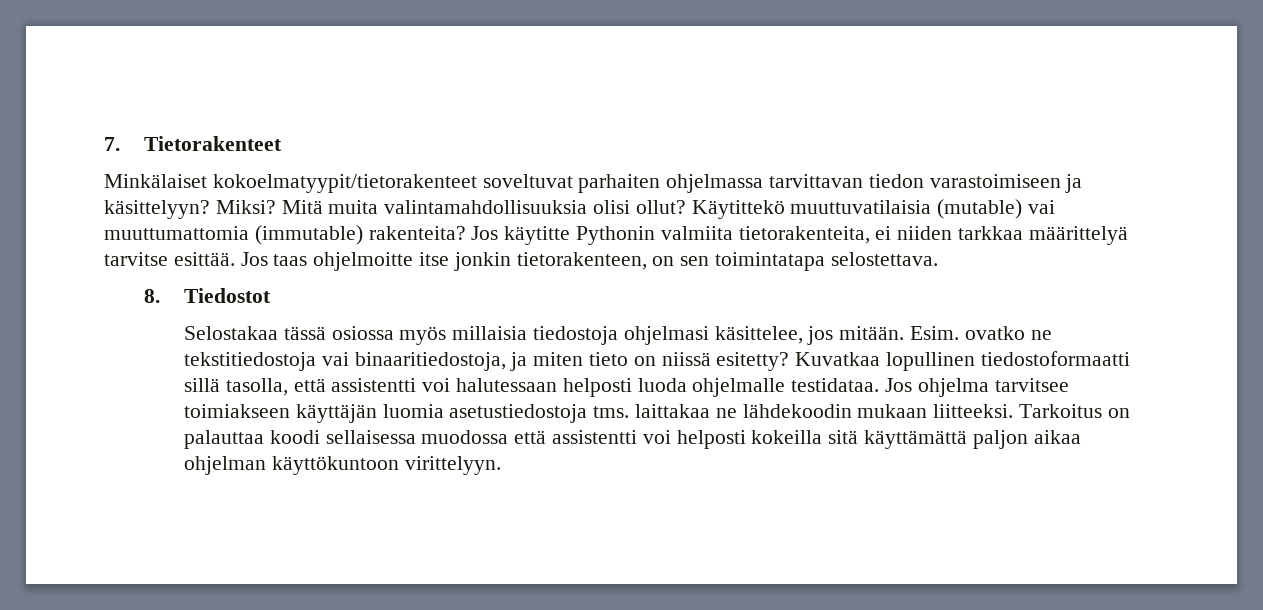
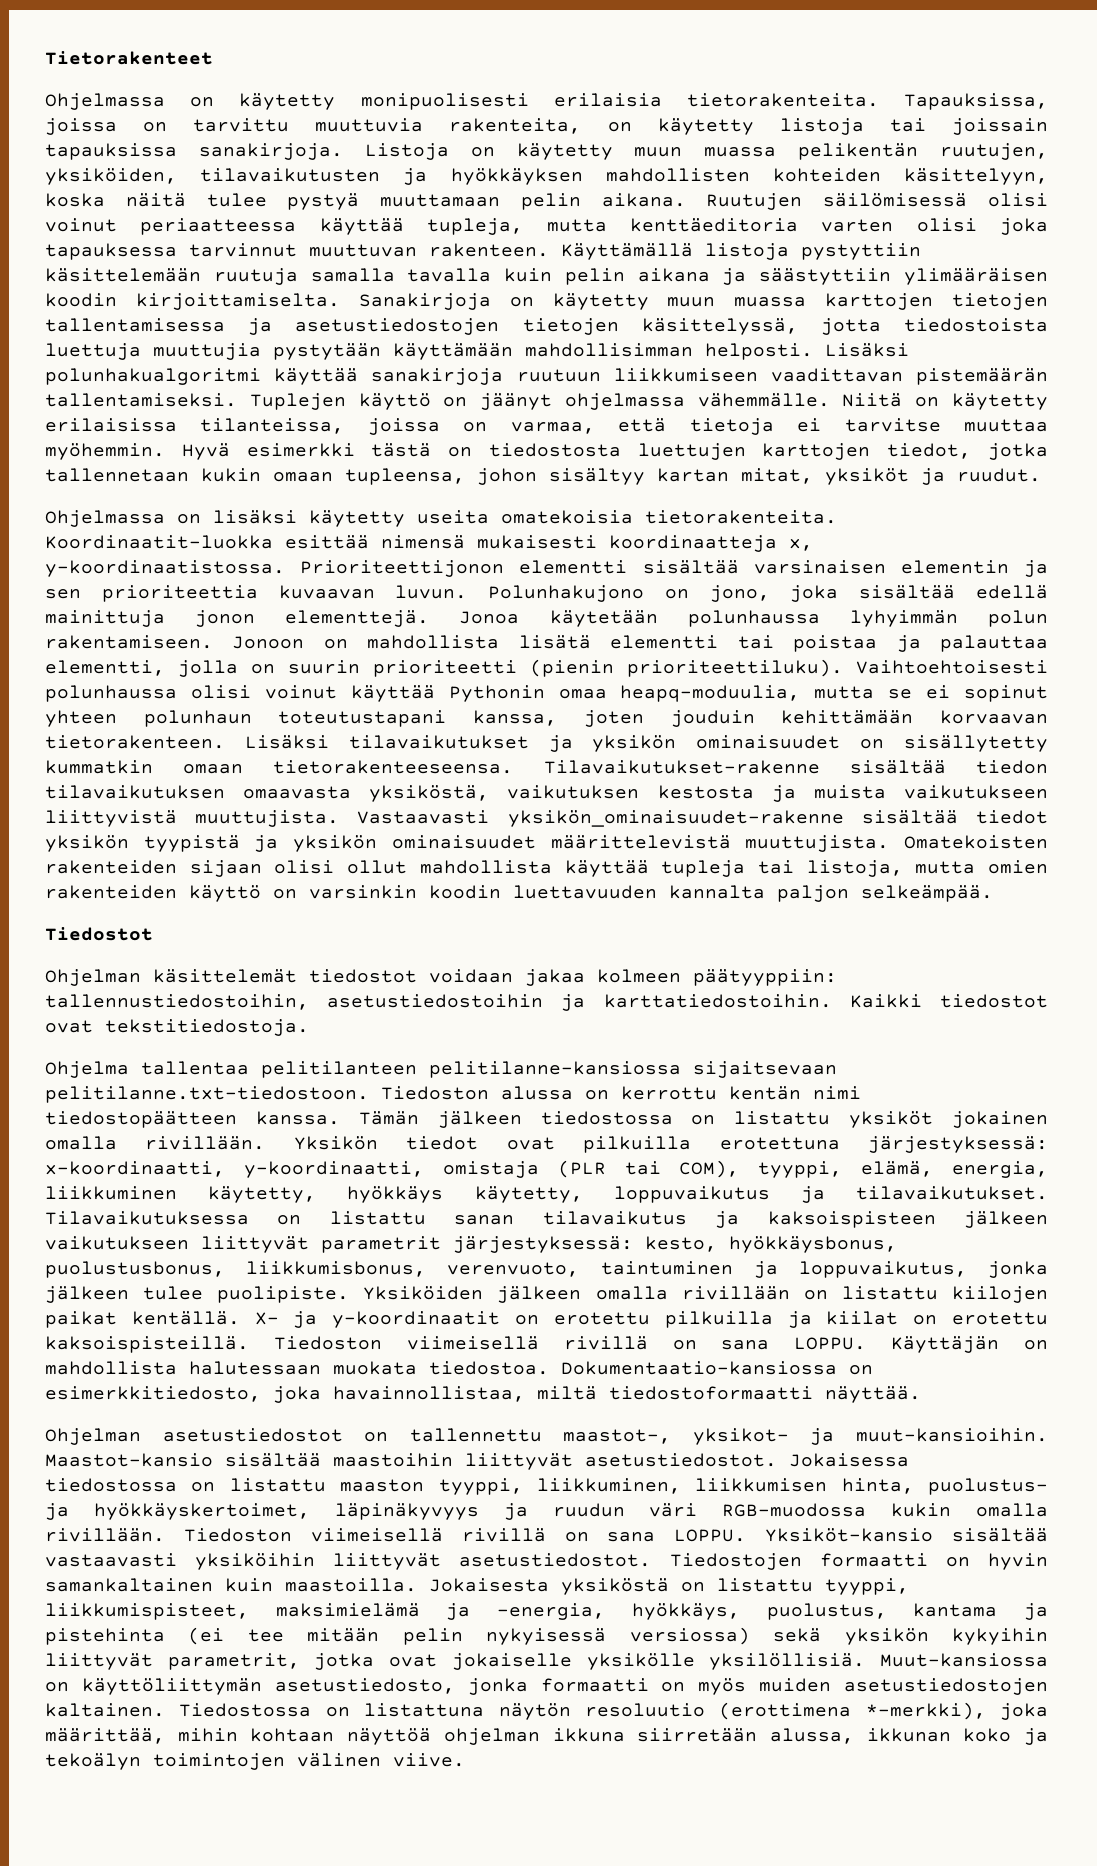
- 7. Tietorakenteet
+ Tietorakenteet
- Minkälaiset kokoelmatyypit/tietorakenteet soveltuvat parhaiten ohjelmassa tarvittavan tiedon varastoimiseen ja käsittelyyn? Miksi? Mitä muita valintamahdollisuuksia olisi ollut? Käytittekö muuttuvatilaisia (mutable) vai muuttumattomia (immutable) rakenteita? Jos käytitte Pythonin valmiita tietorakenteita, ei niiden tarkkaa määrittelyä tarvitse esittää. Jos taas ohjelmoitte itse jonkin tietorakenteen, on sen toimintatapa selostettava.
- 8. Tiedostot
- Selostakaa tässä osiossa myös millaisia tiedostoja ohjelmasi käsittelee, jos mitään. Esim. ovatko ne tekstitiedostoja vai binaaritiedostoja, ja miten tieto on niissä esitetty? Kuvatkaa lopullinen tiedostoformaatti sillä tasolla, että assistentti voi halutessaan helposti luoda ohjelmalle testidataa. Jos ohjelma tarvitsee toimiakseen käyttäjän luomia asetustiedostoja tms. laittakaa ne lähdekoodin mukaan liitteeksi. Tarkoitus on palauttaa koodi sellaisessa muodossa että assistentti voi helposti kokeilla sitä käyttämättä paljon aikaa ohjelman käyttökuntoon virittelyyn.
+ Ohjelmassa on käytetty monipuolisesti erilaisia tietorakenteita. Tapauksissa, joissa on tarvittu muuttuvia rakenteita, on käytetty listoja tai joissain tapauksissa sanakirjoja. Listoja on käytetty muun muassa pelikentän ruutujen, yksiköiden, tilavaikutusten ja hyökkäyksen mahdollisten kohteiden käsittelyyn, koska näitä tulee pystyä muuttamaan pelin aikana. Ruutujen säilömisessä olisi voinut periaatteessa käyttää tupleja, mutta kenttäeditoria varten olisi joka tapauksessa tarvinnut muuttuvan rakenteen. Käyttämällä listoja pystyttiin käsittelemään ruutuja samalla tavalla kuin pelin aikana ja säästyttiin ylimääräisen koodin kirjoittamiselta. Sanakirjoja on käytetty muun muassa karttojen tietojen tallentamisessa ja asetustiedostojen tietojen käsittelyssä, jotta tiedostoista luettuja muuttujia pystytään käyttämään mahdollisimman helposti. Lisäksi polunhakualgoritmi käyttää sanakirjoja ruutuun liikkumiseen vaadittavan pistemäärän tallentamiseksi. Tuplejen käyttö on jäänyt ohjelmassa vähemmälle. Niitä on käytetty erilaisissa tilanteissa, joissa on varmaa, että tietoja ei tarvitse muuttaa myöhemmin. Hyvä esimerkki tästä on tiedostosta luettujen karttojen tiedot, jotka tallennetaan kukin omaan tupleensa, johon sisältyy kartan mitat, yksiköt ja ruudut.
+ Ohjelmassa on lisäksi käytetty useita omatekoisia tietorakenteita. Koordinaatit-luokka esittää nimensä mukaisesti koordinaatteja x, y-koordinaatistossa. Prioriteettijonon elementti sisältää varsinaisen elementin ja sen prioriteettia kuvaavan luvun. Polunhakujono on jono, joka sisältää edellä mainittuja jonon elementtejä. Jonoa käytetään polunhaussa lyhyimmän polun rakentamiseen. Jonoon on mahdollista lisätä elementti tai poistaa ja palauttaa elementti, jolla on suurin prioriteetti (pienin prioriteettiluku). Vaihtoehtoisesti polunhaussa olisi voinut käyttää Pythonin omaa heapq-moduulia, mutta se ei sopinut yhteen polunhaun toteutustapani kanssa, joten jouduin kehittämään korvaavan tietorakenteen. Lisäksi tilavaikutukset ja yksikön ominaisuudet on sisällytetty kummatkin omaan tietorakenteeseensa. Tilavaikutukset-rakenne sisältää tiedon tilavaikutuksen omaavasta yksiköstä, vaikutuksen kestosta ja muista vaikutukseen liittyvistä muuttujista. Vastaavasti yksikön_ominaisuudet-rakenne sisältää tiedot yksikön tyypistä ja yksikön ominaisuudet määrittelevistä muuttujista. Omatekoisten rakenteiden sijaan olisi ollut mahdollista käyttää tupleja tai listoja, mutta omien rakenteiden käyttö on varsinkin koodin luettavuuden kannalta paljon selkeämpää.
+ Tiedostot
+ Ohjelman käsittelemät tiedostot voidaan jakaa kolmeen päätyyppiin: tallennustiedostoihin, asetustiedostoihin ja karttatiedostoihin. Kaikki tiedostot ovat tekstitiedostoja.
+ Ohjelma tallentaa pelitilanteen pelitilanne-kansiossa sijaitsevaan pelitilanne.txt-tiedostoon. Tiedoston alussa on kerrottu kentän nimi tiedostopäätteen kanssa. Tämän jälkeen tiedostossa on listattu yksiköt jokainen omalla rivillään. Yksikön tiedot ovat pilkuilla erotettuna järjestyksessä: x-koordinaatti, y-koordinaatti, omistaja (PLR tai COM), tyyppi, elämä, energia, liikkuminen käytetty, hyökkäys käytetty, loppuvaikutus ja tilavaikutukset. Tilavaikutuksessa on listattu sanan tilavaikutus ja kaksoispisteen jälkeen vaikutukseen liittyvät parametrit järjestyksessä: kesto, hyökkäysbonus, puolustusbonus, liikkumisbonus, verenvuoto, taintuminen ja loppuvaikutus, jonka jälkeen tulee puolipiste. Yksiköiden jälkeen omalla rivillään on listattu kiilojen paikat kentällä. X- ja y-koordinaatit on erotettu pilkuilla ja kiilat on erotettu kaksoispisteillä. Tiedoston viimeisellä rivillä on sana LOPPU. Käyttäjän on mahdollista halutessaan muokata tiedostoa. Dokumentaatio-kansiossa on esimerkkitiedosto, joka havainnollistaa, miltä tiedostoformaatti näyttää.
+ Ohjelman asetustiedostot on tallennettu maastot-, yksikot- ja muut-kansioihin. Maastot-kansio sisältää maastoihin liittyvät asetustiedostot. Jokaisessa tiedostossa on listattu maaston tyyppi, liikkuminen, liikkumisen hinta, puolustus- ja hyökkäyskertoimet, läpinäkyvyys ja ruudun väri RGB-muodossa kukin omalla rivillään. Tiedoston viimeisellä rivillä on sana LOPPU. Yksiköt-kansio sisältää vastaavasti yksiköihin liittyvät asetustiedostot. Tiedostojen formaatti on hyvin samankaltainen kuin maastoilla. Jokaisesta yksiköstä on listattu tyyppi, liikkumispisteet, maksimielämä ja -energia, hyökkäys, puolustus, kantama ja pistehinta (ei tee mitään pelin nykyisessä versiossa) sekä yksikön kykyihin liittyvät parametrit, jotka ovat jokaiselle yksikölle yksilöllisiä. Muut-kansiossa on käyttöliittymän asetustiedosto, jonka formaatti on myös muiden asetustiedostojen kaltainen. Tiedostossa on listattuna näytön resoluutio (erottimena *-merkki), joka määrittää, mihin kohtaan näyttöä ohjelman ikkuna siirretään alussa, ikkunan koko ja tekoälyn toimintojen välinen viive.

